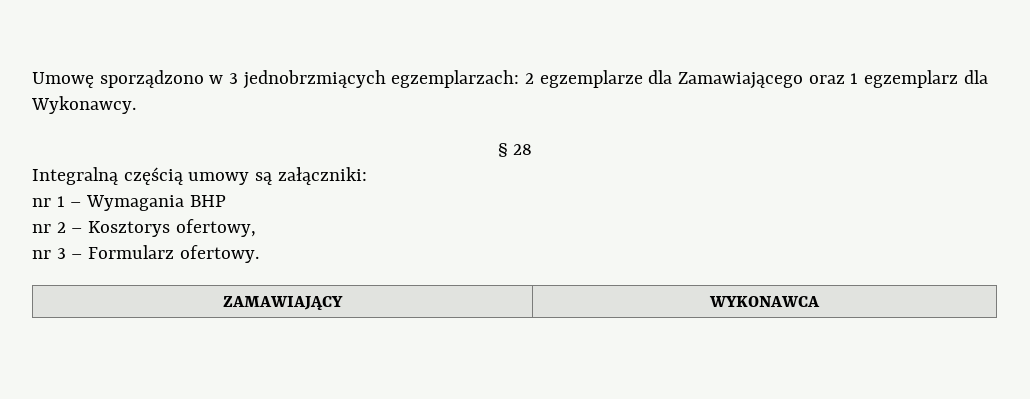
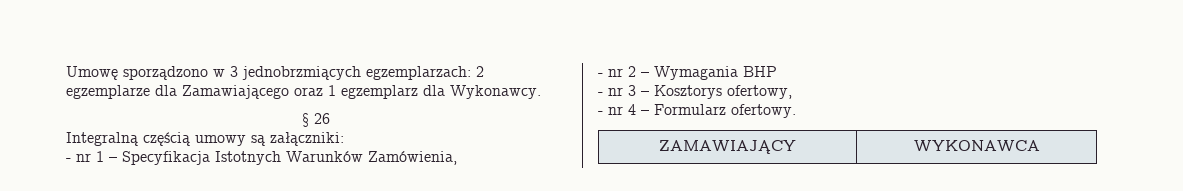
- § 28
+ § 26
- nr 1 – Wymagania BHP
+ - nr 1 – Specyfikacja Istotnych Warunków Zamówienia,
+ - nr 2 – Wymagania BHP
- nr 2 – Kosztorys ofertowy,
+ - nr 3 – Kosztorys ofertowy,
- nr 3 – Formularz ofertowy.
+ - nr 4 – Formularz ofertowy.

